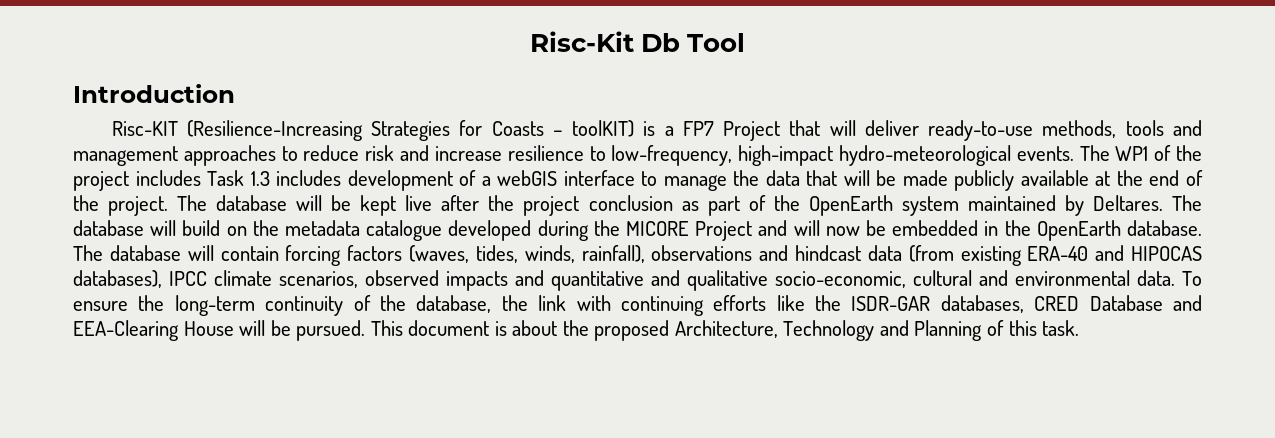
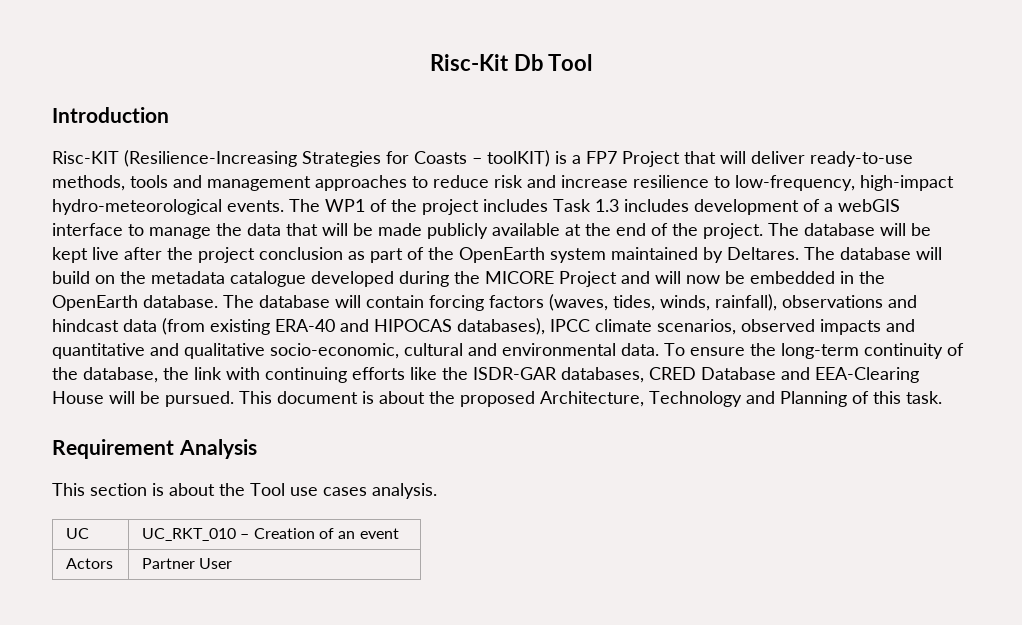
+ Requirement Analysis
+ This section is about the Tool use cases analysis.
+ UC | UC_RKT_010 – Creation of an event
+ Actors | Partner User

